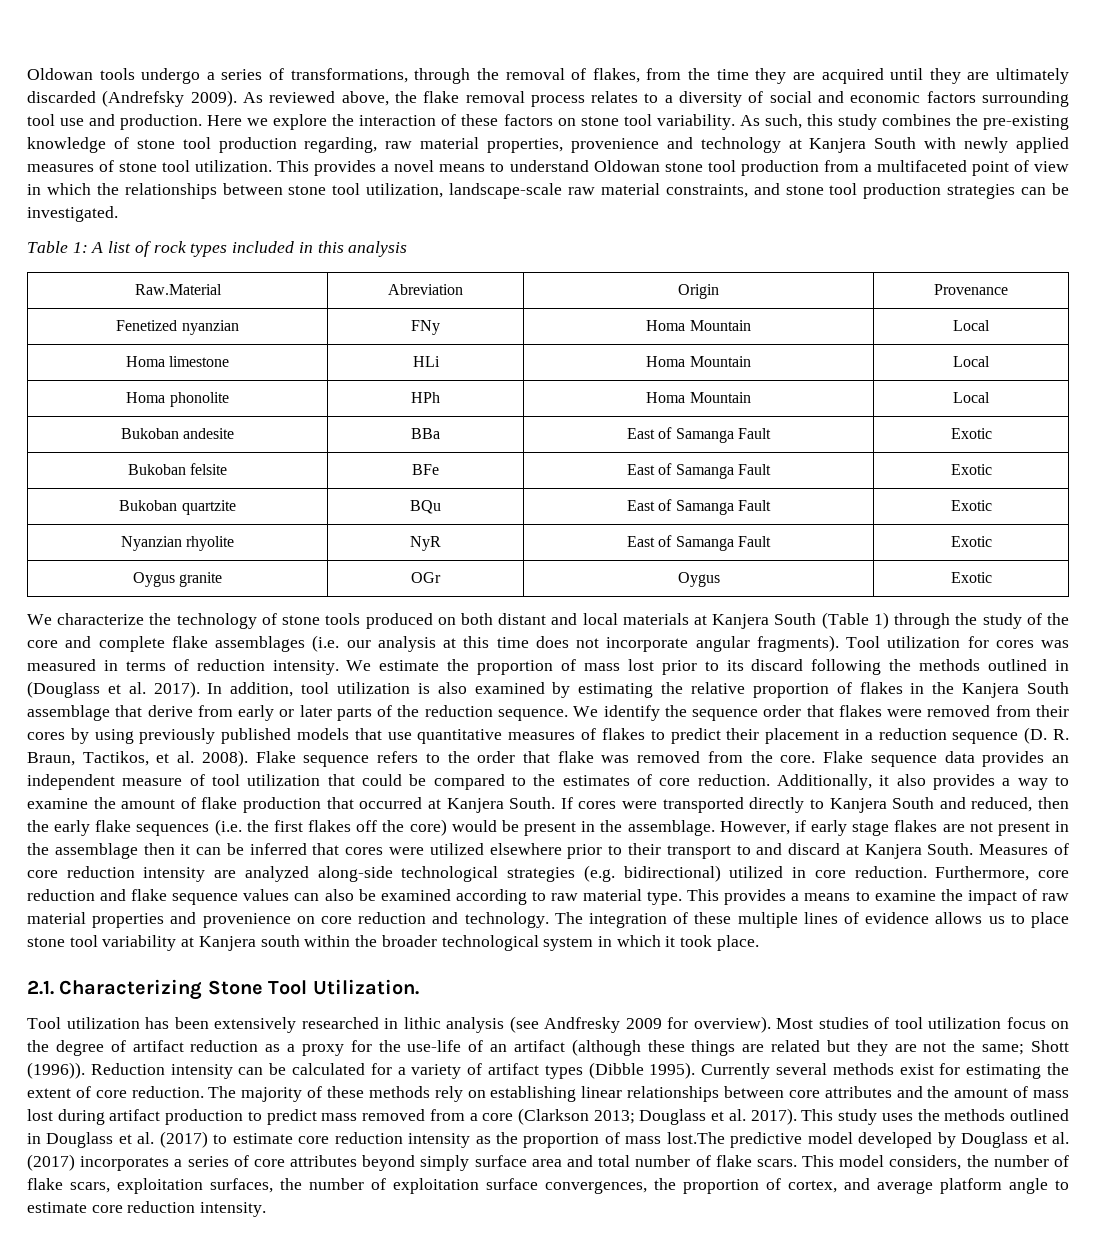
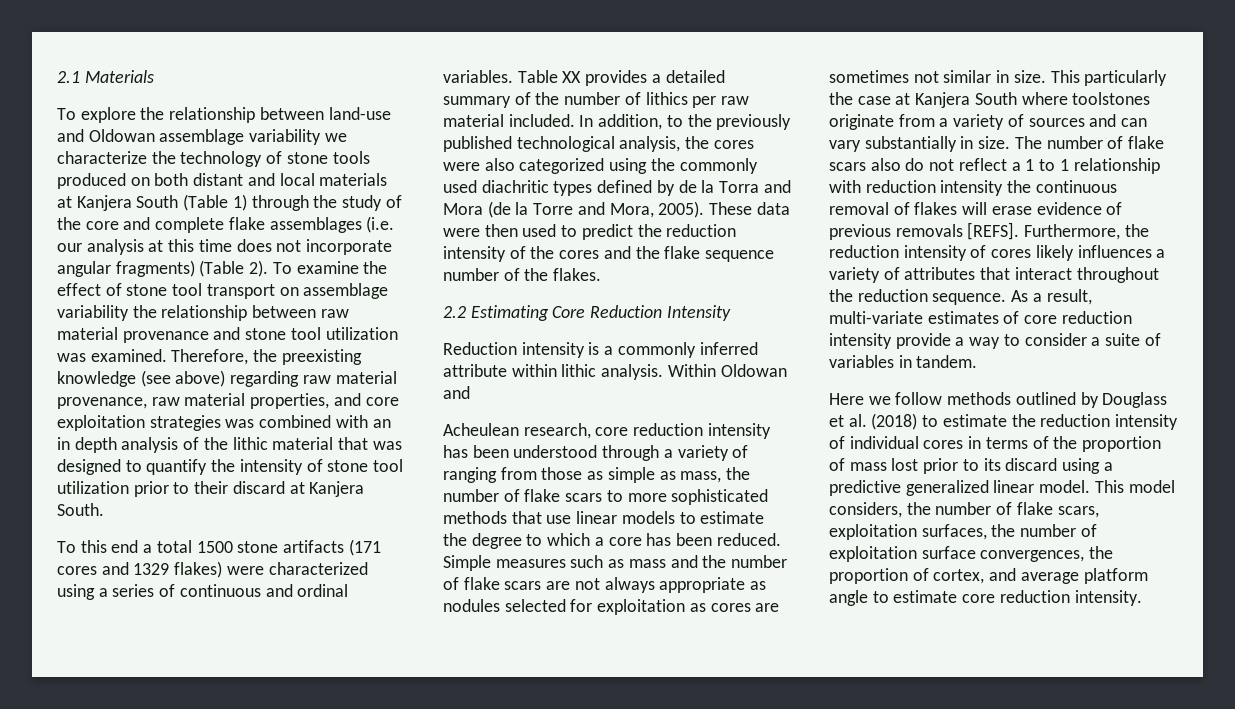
- Oldowan tools undergo a series of transformations, through the removal of flakes, from the time they are acquired until they are ultimately discarded (Andrefsky 2009). As reviewed above, the flake removal process relates to a diversity of social and economic factors surrounding tool use and production. Here we explore the interaction of these factors on stone tool variability. As such, this study combines the pre-existing knowledge of stone tool production regarding, raw material properties, provenience and technology at Kanjera South with newly applied measures of stone tool utilization. This provides a novel means to understand Oldowan stone tool production from a multifaceted point of view in which the relationships between stone tool utilization, landscape-scale raw material constraints, and stone tool production strategies can be investigated.
- Table 1: A list of rock types included in this analysis
- Raw.Material | Abreviation | Origin | Provenance
- Fenetized nyanzian | FNy | Homa Mountain | Local
- Homa limestone | HLi | Homa Mountain | Local
- Homa phonolite | HPh | Homa Mountain | Local
- Bukoban andesite | BBa | East of Samanga Fault | Exotic
- Bukoban felsite | BFe | East of Samanga Fault | Exotic
- Bukoban quartzite | BQu | East of Samanga Fault | Exotic
- Nyanzian rhyolite | NyR | East of Samanga Fault | Exotic
- Oygus granite | OGr | Oygus | Exotic
- We characterize the technology of stone tools produced on both distant and local materials at Kanjera South (Table 1) through the study of the core and complete flake assemblages (i.e. our analysis at this time does not incorporate angular fragments). Tool utilization for cores was measured in terms of reduction intensity. We estimate the proportion of mass lost prior to its discard following the methods outlined in (Douglass et al. 2017). In addition, tool utilization is also examined by estimating the relative proportion of flakes in the Kanjera South assemblage that derive from early or later parts of the reduction sequence. We identify the sequence order that flakes were removed from their cores by using previously published models that use quantitative measures of flakes to predict their placement in a reduction sequence (D. R. Braun, Tactikos, et al. 2008). Flake sequence refers to the order that flake was removed from the core. Flake sequence data provides an independent measure of tool utilization that could be compared to the estimates of core reduction. Additionally, it also provides a way to examine the amount of flake production that occurred at Kanjera South. If cores were transported directly to Kanjera South and reduced, then the early flake sequences (i.e. the first flakes off the core) would be present in the assemblage. However, if early stage flakes are not present in the assemblage then it can be inferred that cores were utilized elsewhere prior to their transport to and discard at Kanjera South. Measures of core reduction intensity are analyzed along-side technological strategies (e.g. bidirectional) utilized in core reduction. Furthermore, core reduction and flake sequence values can also be examined according to raw material type. This provides a means to examine the impact of raw material properties and provenience on core reduction and technology. The integration of these multiple lines of evidence allows us to place stone tool variability at Kanjera south within the broader technological system in which it took place.
- 2.1. Characterizing Stone Tool Utilization.
- Tool utilization has been extensively researched in lithic analysis (see Andfresky 2009 for overview). Most studies of tool utilization focus on the degree of artifact reduction as a proxy for the use-life of an artifact (although these things are related but they are not the same; Shott (1996)). Reduction intensity can be calculated for a variety of artifact types (Dibble 1995). Currently several methods exist for estimating the extent of core reduction. The majority of these methods rely on establishing linear relationships between core attributes and the amount of mass lost during artifact production to predict mass removed from a core (Clarkson 2013; Douglass et al. 2017). This study uses the methods outlined in Douglass et al. (2017) to estimate core reduction intensity as the proportion of mass lost.The predictive model developed by Douglass et al. (2017) incorporates a series of core attributes beyond simply surface area and total number of flake scars.
+ 2.1 Materials
+ To explore the relationship between land-use and Oldowan assemblage variability we characterize the technology of stone tools produced on both distant and local materials at Kanjera South (Table 1) through the study of the core and complete flake assemblages (i.e. our analysis at this time does not incorporate angular fragments) (Table 2). To examine the effect of stone tool transport on assemblage variability the relationship between raw material provenance and stone tool utilization was examined. Therefore, the preexisting knowledge (see above) regarding raw material provenance, raw material properties, and core exploitation strategies was combined with an in depth analysis of the lithic material that was designed to quantify the intensity of stone tool utilization prior to their discard at Kanjera South.
+ To this end a total 1500 stone artifacts (171 cores and 1329 flakes) were characterized using a series of continuous and ordinal variables. Table XX provides a detailed summary of the number of lithics per raw material included. In addition, to the previously published technological analysis, the cores were also categorized using the commonly used diachritic types defined by de la Torra and Mora (de la Torre and Mora, 2005). These data were then used to predict the reduction intensity of the cores and the flake sequence number of the flakes.
+ 2.2 Estimating Core Reduction Intensity
+ Reduction intensity is a commonly inferred attribute within lithic analysis. Within Oldowan and
+ Acheulean research, core reduction intensity has been understood through a variety of ranging from those as simple as mass, the number of flake scars to more sophisticated methods that use linear models to estimate the degree to which a core has been reduced. Simple measures such as mass and the number of flake scars are not always appropriate as nodules selected for exploitation as cores are sometimes not similar in size. This particularly the case at Kanjera South where toolstones originate from a variety of sources and can vary substantially in size. The number of flake scars also do not reflect a 1 to 1 relationship with reduction intensity the continuous removal of flakes will erase evidence of previous removals [REFS]. Furthermore, the reduction intensity of cores likely influences a variety of attributes that interact throughout the reduction sequence. As a result, multi-variate estimates of core reduction intensity provide a way to consider a suite of variables in tandem.
+ Here we follow methods outlined by Douglass et al. (2018) to estimate the reduction intensity of individual cores in terms of the proportion of mass lost prior to its discard using a predictive generalized linear model.

